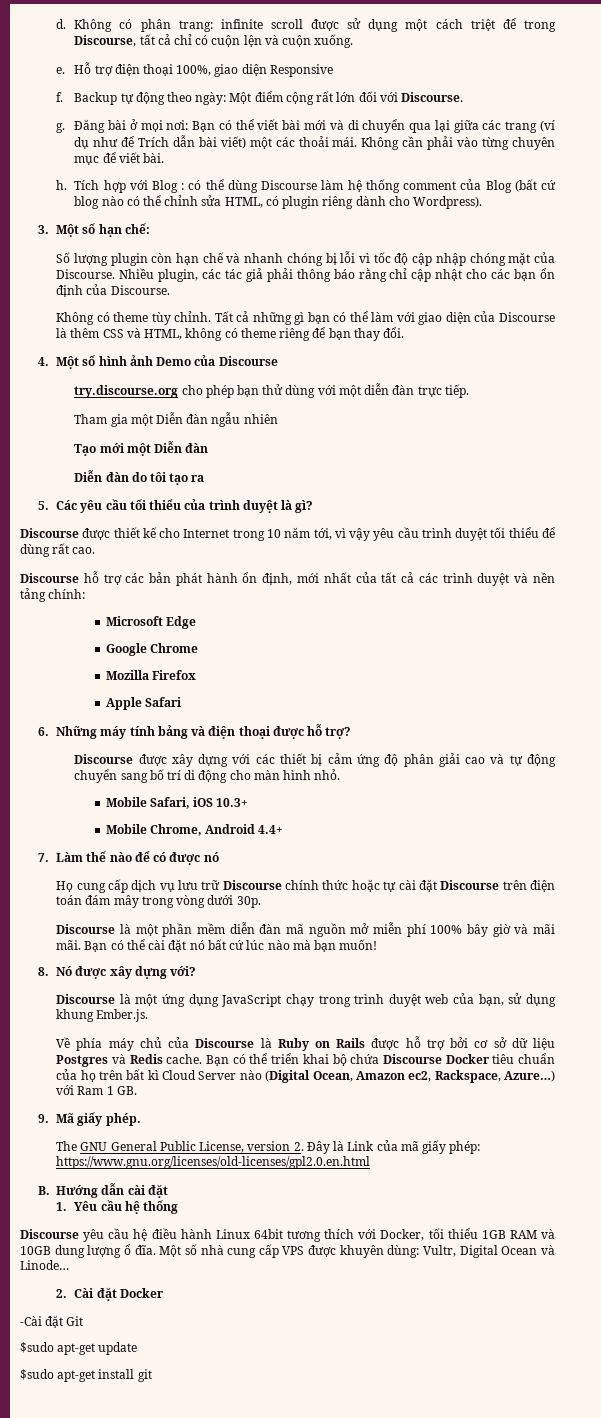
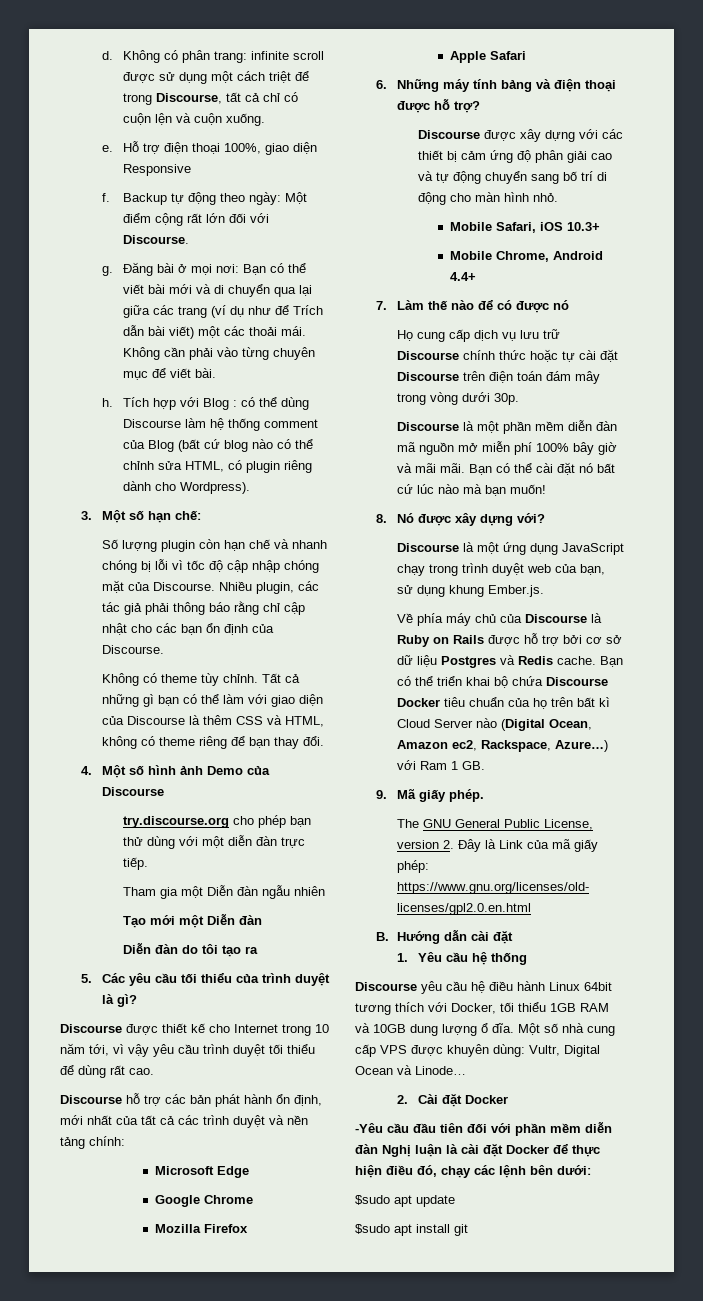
- -Cài đặt Git
- $sudo apt-get update
+ -Yêu cầu đầu tiên đối với phần mềm diễn đàn Nghị luận là cài đặt Docker để thực hiện điều đó, chạy các lệnh bên dưới:
+ $sudo apt update
- $sudo apt-get install git
+ $sudo apt install git

